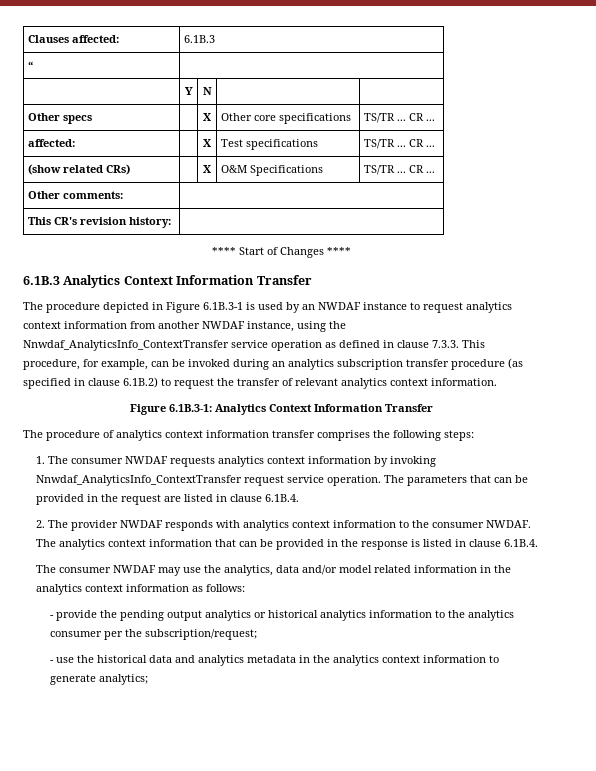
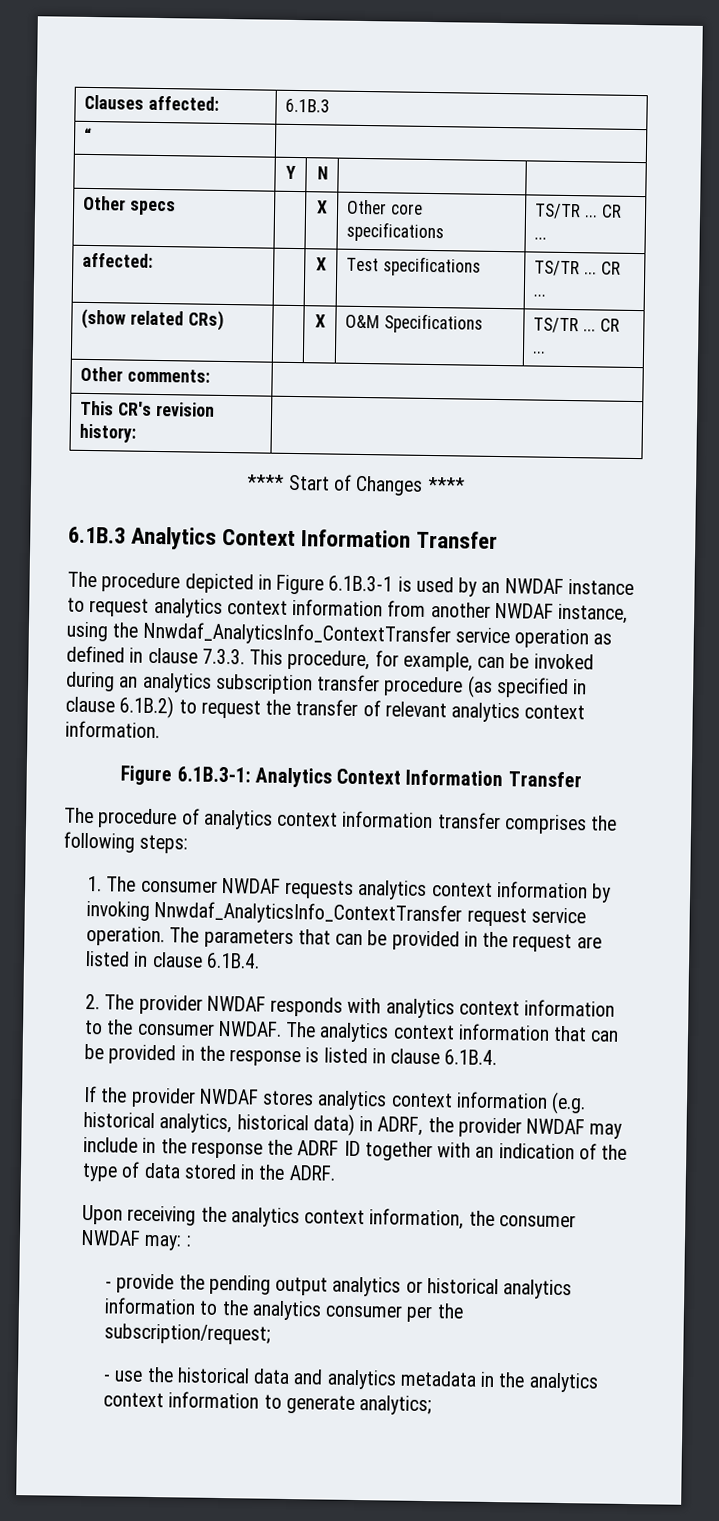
- The consumer NWDAF may use the analytics, data and/or model related information in the analytics context information as follows:
+ If the provider NWDAF stores analytics context information (e.g. historical analytics, historical data) in ADRF, the provider NWDAF may include in the response the ADRF ID together with an indication of the type of data stored in the ADRF.
+ Upon receiving the analytics context information, the consumer NWDAF may: :

